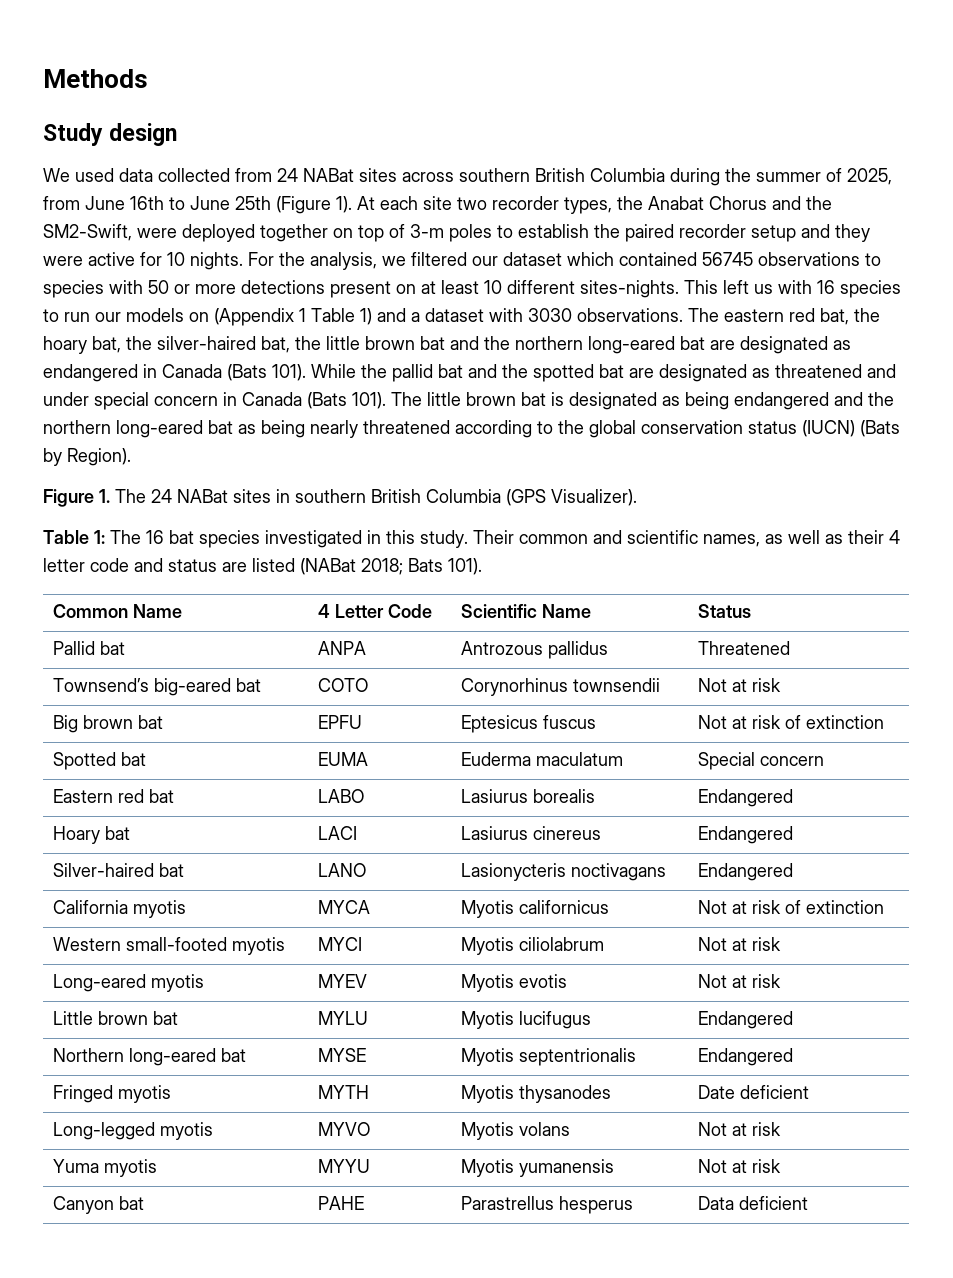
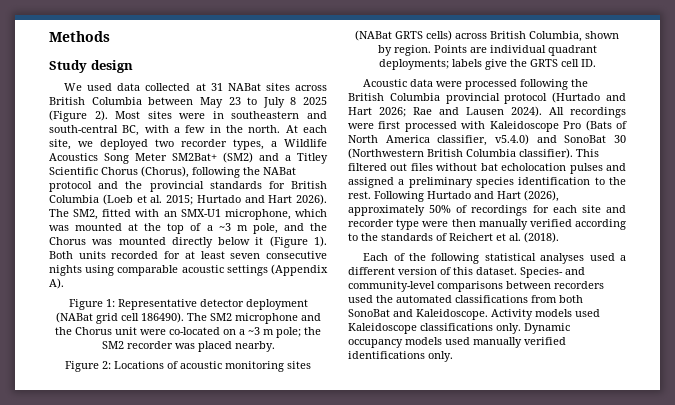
- We used data collected from 24 NABat sites across southern British Columbia during the summer of 2025, from June 16th to June 25th (Figure 1). At each site two recorder types, the Anabat Chorus and the SM2-Swift, were deployed together on top of 3-m poles to establish the paired recorder setup and they were active for 10 nights. For the analysis, we filtered our dataset which contained 56745 observations to species with 50 or more detections present on at least 10 different sites-nights. This left us with 16 species to run our models on (Appendix 1 Table 1) and a dataset with 3030 observations. The eastern red bat, the hoary bat, the silver-haired bat, the little brown bat and the northern long-eared bat are designated as endangered in Canada (Bats 101). While the pallid bat and the spotted bat are designated as threatened and under special concern in Canada (Bats 101). The little brown bat is designated as being endangered and the northern long-eared bat as being nearly threatened according to the global conservation status (IUCN) (Bats by Region).
- Figure 1. The 24 NABat sites in southern British Columbia (GPS Visualizer).
- Table 1: The 16 bat species investigated in this study. Their common and scientific names, as well as their 4 letter code and status are listed (NABat 2018; Bats 101).
- Common Name | 4 Letter Code | Scientific Name | Status
- Pallid bat | ANPA | Antrozous pallidus | Threatened
- Townsend’s big-eared bat | COTO | Corynorhinus townsendii | Not at risk
- Big brown bat | EPFU | Eptesicus fuscus | Not at risk of extinction
- Spotted bat | EUMA | Euderma maculatum | Special concern
- Eastern red bat | LABO | Lasiurus borealis | Endangered
- Hoary bat | LACI | Lasiurus cinereus | Endangered
- Silver-haired bat | LANO | Lasionycteris noctivagans | Endangered
- California myotis | MYCA | Myotis californicus | Not at risk of extinction
- Western small-footed myotis | MYCI | Myotis ciliolabrum | Not at risk
- Long-eared myotis | MYEV | Myotis evotis | Not at risk
- Little brown bat | MYLU | Myotis lucifugus | Endangered
- Northern long-eared bat | MYSE | Myotis septentrionalis | Endangered
- Fringed myotis | MYTH | Myotis thysanodes | Date deficient
- Long-legged myotis | MYVO | Myotis volans | Not at risk
- Yuma myotis | MYYU | Myotis yumanensis | Not at risk
- Canyon bat | PAHE | Parastrellus hesperus | Data deficient
+ We used data collected at 31 NABat sites across British Columbia between May 23 to July 8 2025 (Figure 2). Most sites were in southeastern and south-central BC, with a few in the north. At each site, we deployed two recorder types, a Wildlife Acoustics Song Meter SM2Bat+ (SM2) and a Titley Scientific Chorus (Chorus), following the NABat protocol and the provincial standards for British Columbia (Loeb et al. 2015; Hurtado and Hart 2026). The SM2, fitted with an SMX-U1 microphone, which was mounted at the top of a ~3 m pole, and the Chorus was mounted directly below it (Figure 1). Both units recorded for at least seven consecutive nights using comparable acoustic settings (Appendix A).
+ Figure 1: Representative detector deployment (NABat grid cell 186490). The SM2 microphone and the Chorus unit were co-located on a ~3 m pole; the SM2 recorder was placed nearby.
+ Figure 2: Locations of acoustic monitoring sites (NABat GRTS cells) across British Columbia, shown by region. Points are individual quadrant deployments; labels give the GRTS cell ID.
+ Acoustic data were processed following the British Columbia provincial protocol (Hurtado and Hart 2026; Rae and Lausen 2024). All recordings were first processed with Kaleidoscope Pro (Bats of North America classifier, v5.4.0) and SonoBat 30 (Northwestern British Columbia classifier). This filtered out files without bat echolocation pulses and assigned a preliminary species identification to the rest. Following Hurtado and Hart (2026), approximately 50% of recordings for each site and recorder type were then manually verified according to the standards of Reichert et al. (2018).
+ Each of the following statistical analyses used a different version of this dataset. Species- and community-level comparisons between recorders used the automated classifications from both SonoBat and Kaleidoscope. Activity models used Kaleidoscope classifications only. Dynamic occupancy models used manually verified identifications only.

